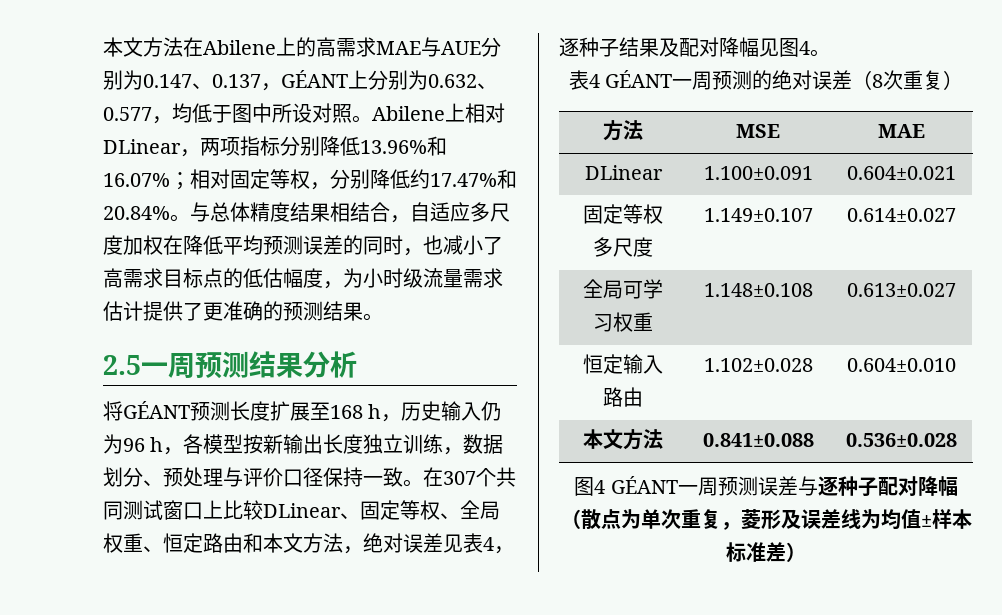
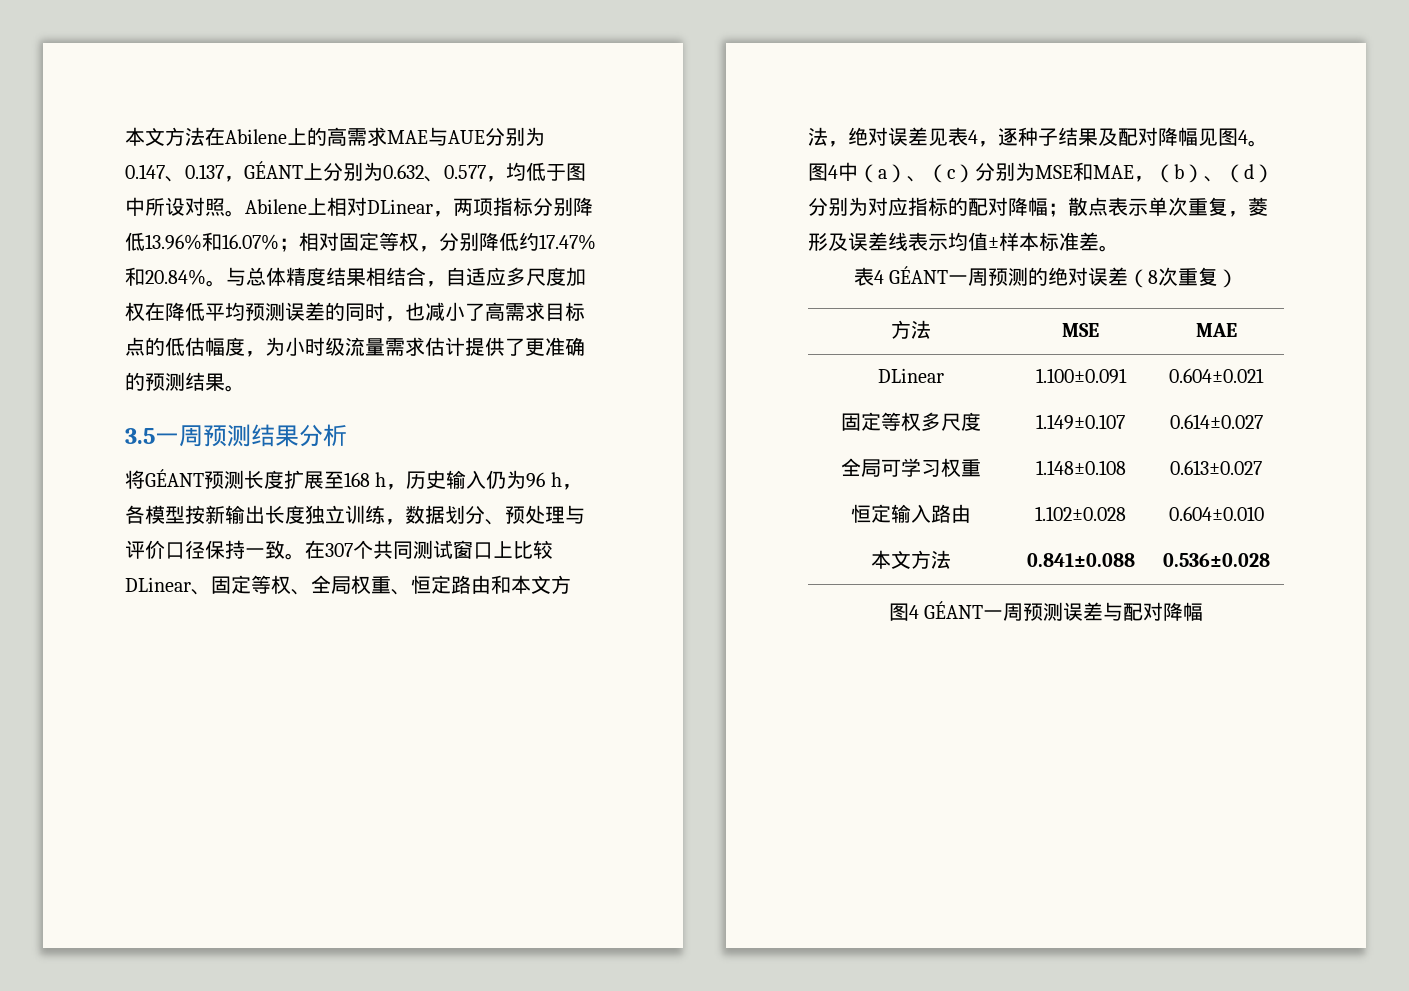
- 2.5一周预测结果分析
+ 3.5一周预测结果分析
+ 图4中（a）、（c）分别为MSE和MAE，（b）、（d）分别为对应指标的配对降幅；散点表示单次重复，菱形及误差线表示均值±样本标准差。
- 图4 GÉANT一周预测误差与逐种子配对降幅（散点为单次重复，菱形及误差线为均值±样本标准差）
+ 图4 GÉANT一周预测误差与配对降幅

